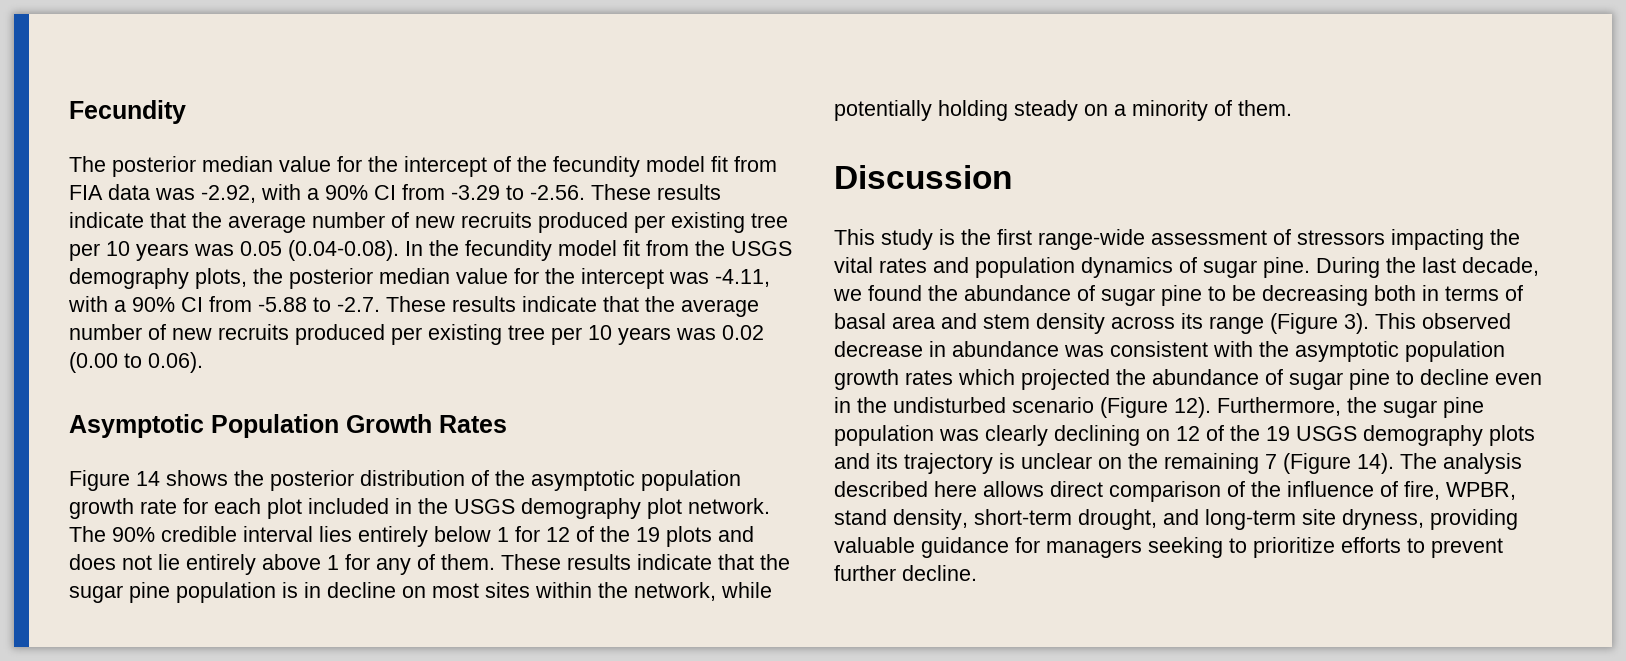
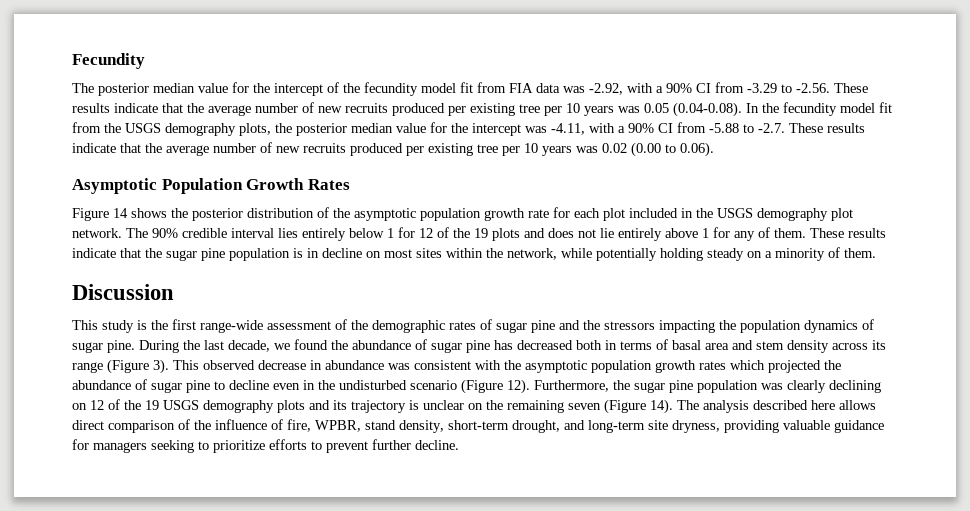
- This study is the first range-wide assessment of stressors impacting the vital rates and population dynamics of sugar pine.
+ This study is the first range-wide assessment of the demographic rates of sugar pine and the stressors impacting the population dynamics of sugar pine.
- During the last decade, we found the abundance of sugar pine to be decreasing both in terms of basal area and stem density across its range (Figure 3).
+ During the last decade, we found the abundance of sugar pine has decreased both in terms of basal area and stem density across its range (Figure 3).
- Furthermore, the sugar pine population was clearly declining on 12 of the 19 USGS demography plots and its trajectory is unclear on the remaining 7 (Figure 14).
+ Furthermore, the sugar pine population was clearly declining on 12 of the 19 USGS demography plots and its trajectory is unclear on the remaining seven (Figure 14).

